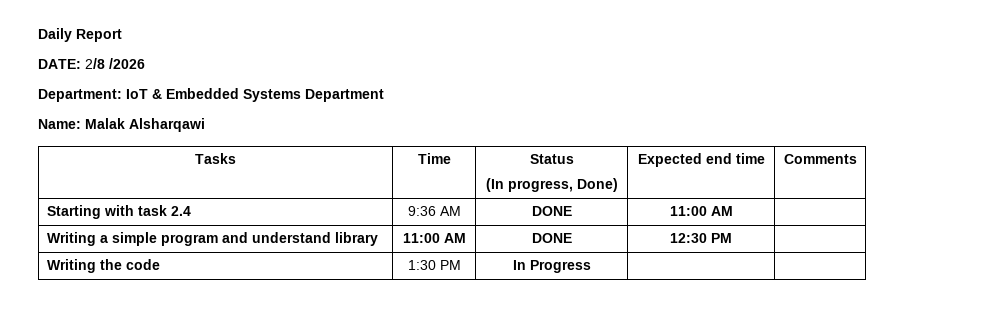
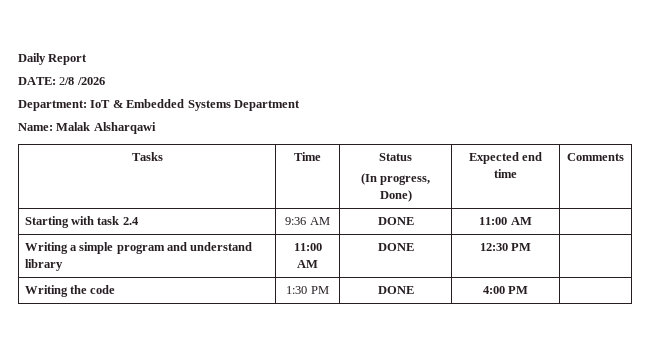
- Writing the code | 1:30 PM | In Progress | |
+ Writing the code | 1:30 PM | DONE | 4:00 PM |

